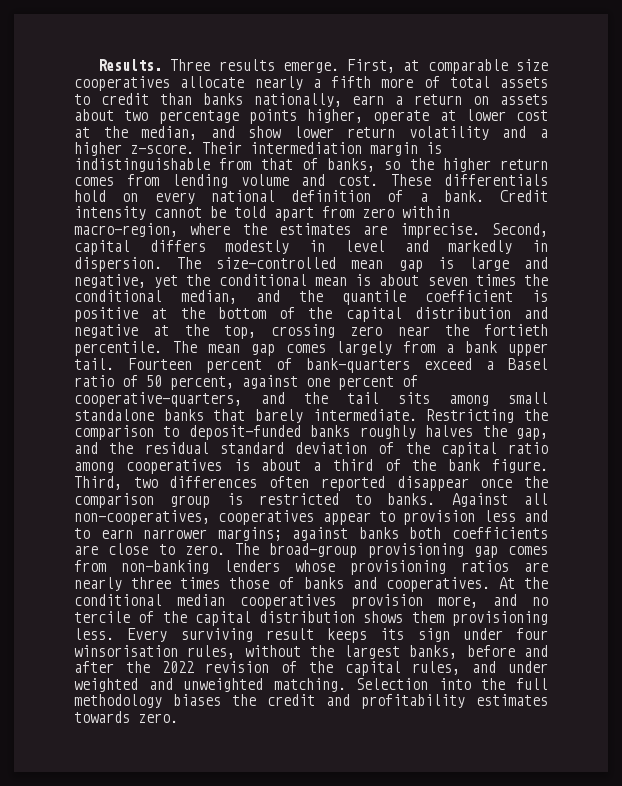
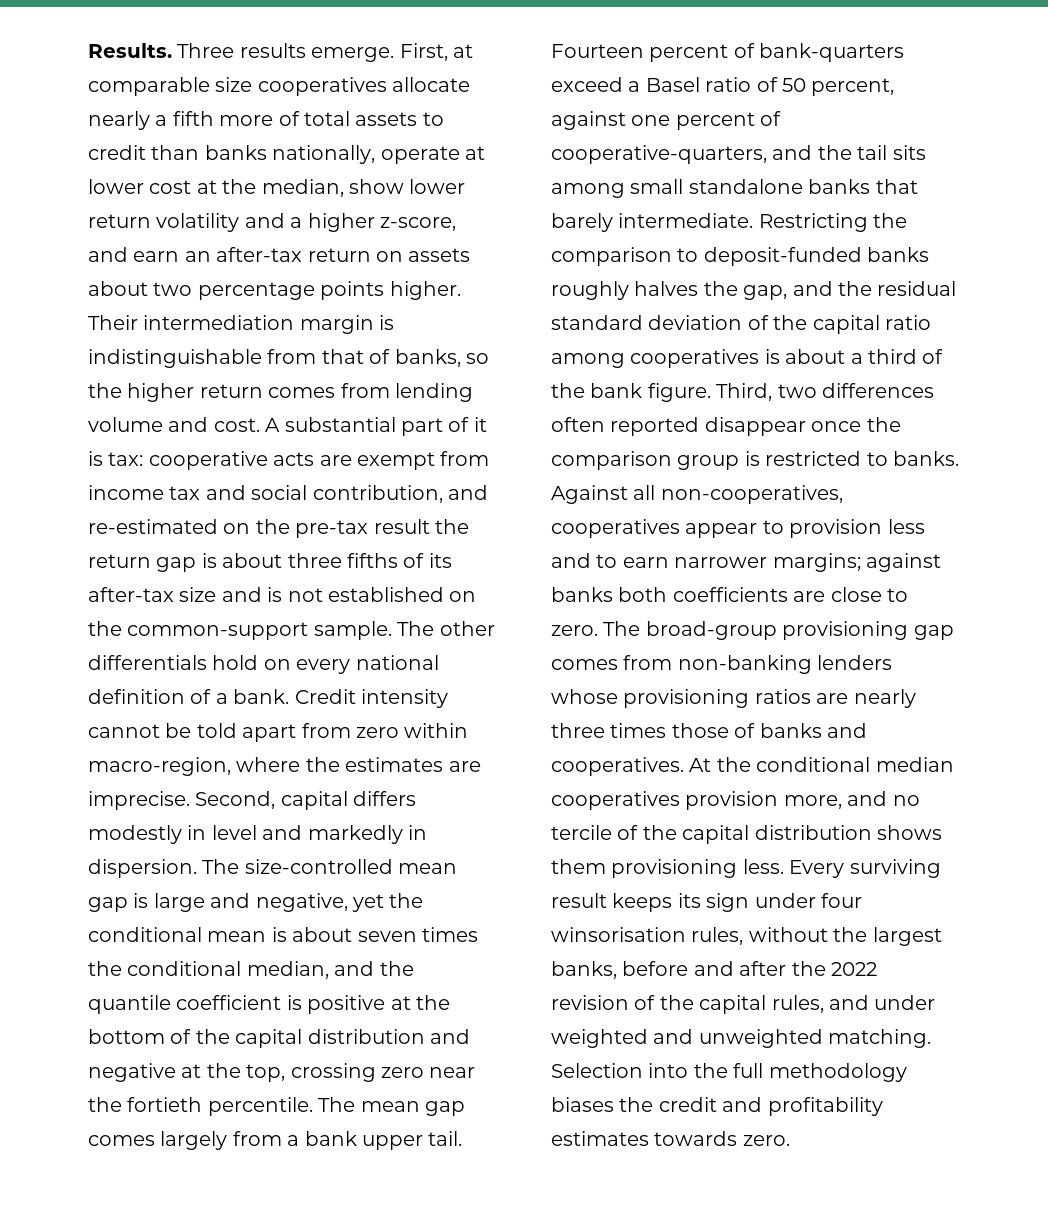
- First, at comparable size cooperatives allocate nearly a fifth more of total assets to credit than banks nationally, earn a return on assets about two percentage points higher, operate at lower cost at the median, and show lower return volatility and a higher z-score.
+ First, at comparable size cooperatives allocate nearly a fifth more of total assets to credit than banks nationally, operate at lower cost at the median, show lower return volatility and a higher z-score, and earn an after-tax return on assets about two percentage points higher.
- These differentials hold on every national definition of a bank.
+ A substantial part of it is tax: cooperative acts are exempt from income tax and social contribution, and re-estimated on the pre-tax result the return gap is about three fifths of its after-tax size and is not established on the common-support sample. The other differentials hold on every national definition of a bank.

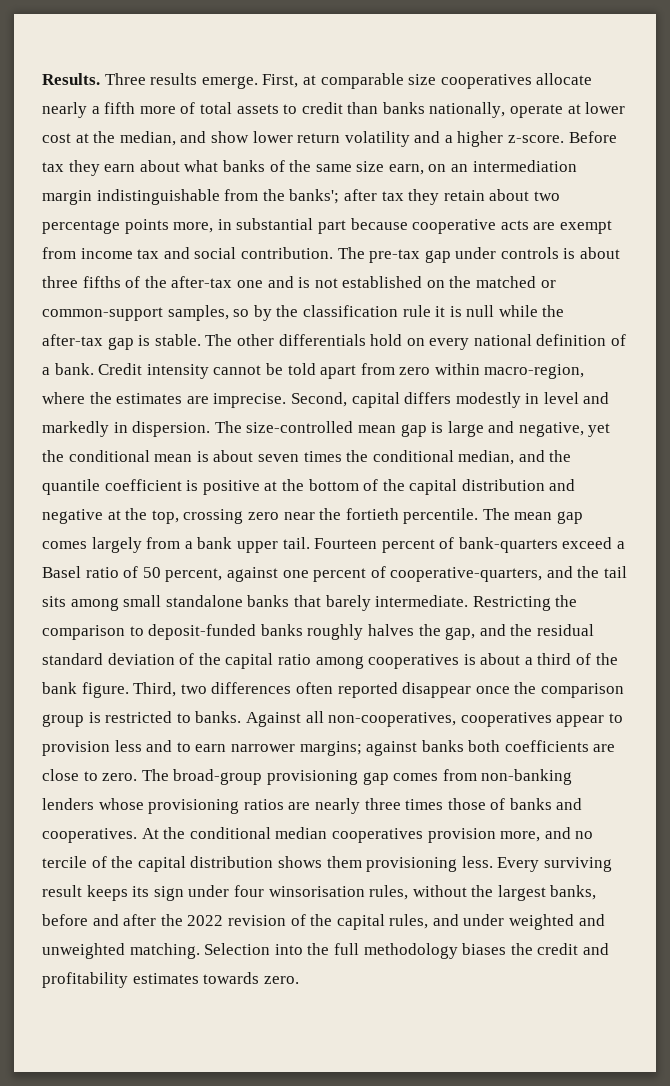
- First, at comparable size cooperatives allocate nearly a fifth more of total assets to credit than banks nationally, operate at lower cost at the median, show lower return volatility and a higher z-score, and earn an after-tax return on assets about two percentage points higher. Their intermediation margin is indistinguishable from that of banks, so the higher return comes from lending volume and cost. A substantial part of it is tax: cooperative acts are exempt from income tax and social contribution, and re-estimated on the pre-tax result the return gap is about three fifths of its after-tax size and is not established on the common-support sample.
+ First, at comparable size cooperatives allocate nearly a fifth more of total assets to credit than banks nationally, operate at lower cost at the median, and show lower return volatility and a higher z-score. Before tax they earn about what banks of the same size earn, on an intermediation margin indistinguishable from the banks'; after tax they retain about two percentage points more, in substantial part because cooperative acts are exempt from income tax and social contribution. The pre-tax gap under controls is about three fifths of the after-tax one and is not established on the matched or common-support samples, so by the classification rule it is null while the after-tax gap is stable.

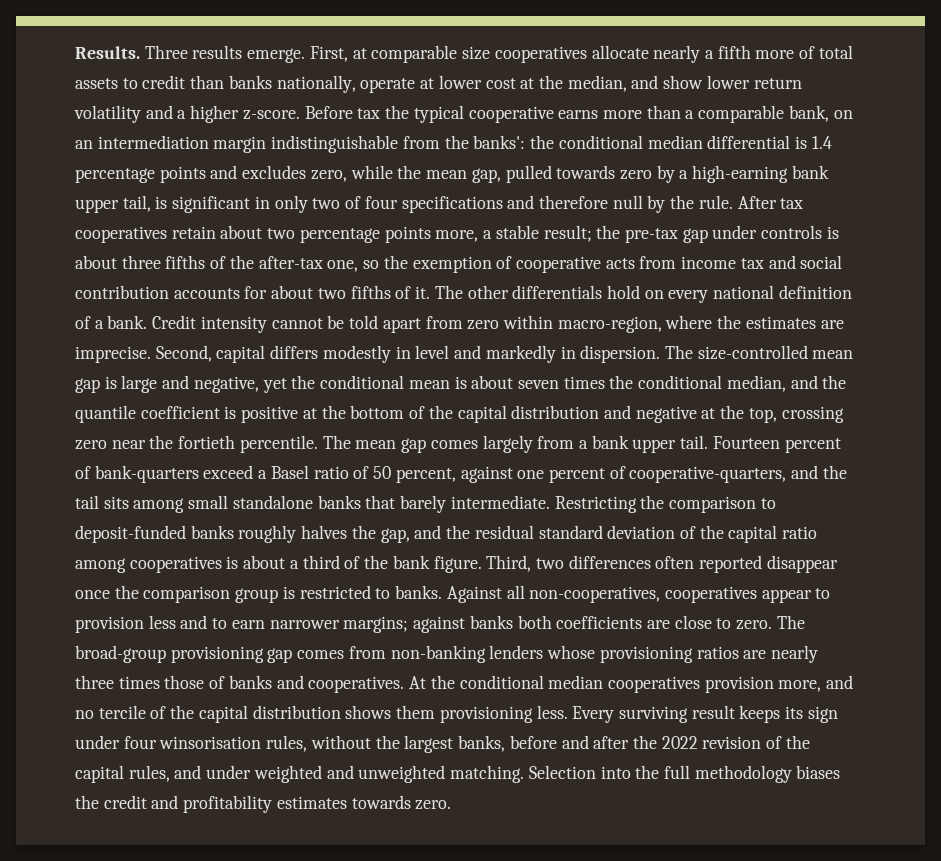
- Before tax they earn about what banks of the same size earn, on an intermediation margin indistinguishable from the banks'; after tax they retain about two percentage points more, in substantial part because cooperative acts are exempt from income tax and social contribution. The pre-tax gap under controls is about three fifths of the after-tax one and is not established on the matched or common-support samples, so by the classification rule it is null while the after-tax gap is stable.
+ Before tax the typical cooperative earns more than a comparable bank, on an intermediation margin indistinguishable from the banks': the conditional median differential is 1.4 percentage points and excludes zero, while the mean gap, pulled towards zero by a high-earning bank upper tail, is significant in only two of four specifications and therefore null by the rule. After tax cooperatives retain about two percentage points more, a stable result; the pre-tax gap under controls is about three fifths of the after-tax one, so the exemption of cooperative acts from income tax and social contribution accounts for about two fifths of it.

